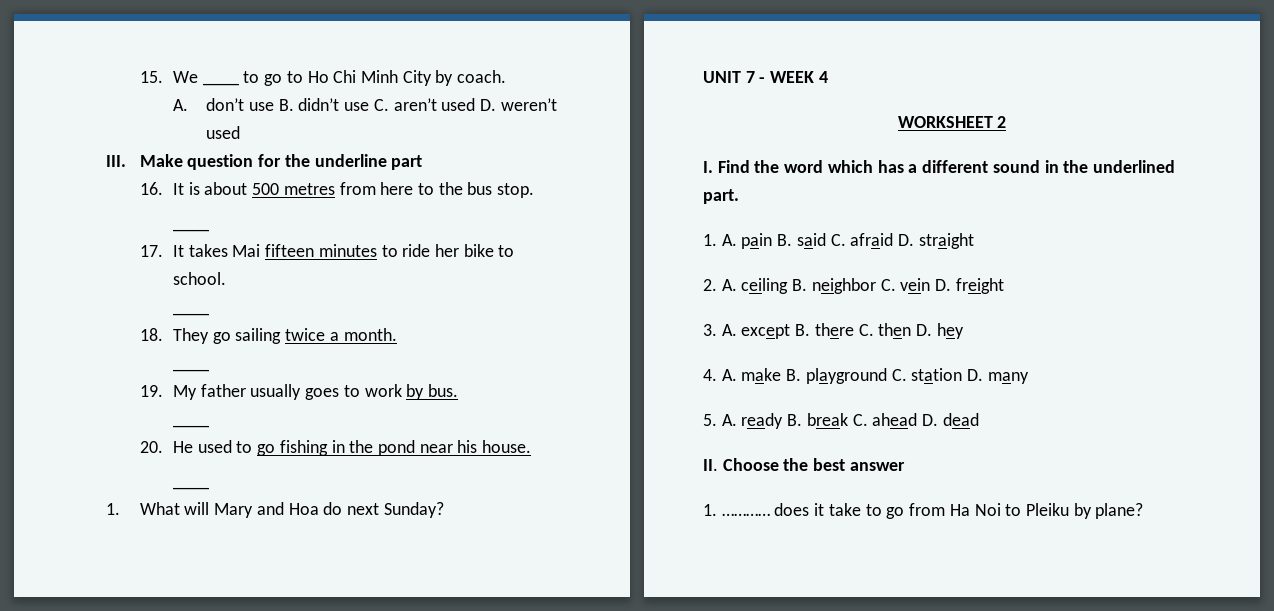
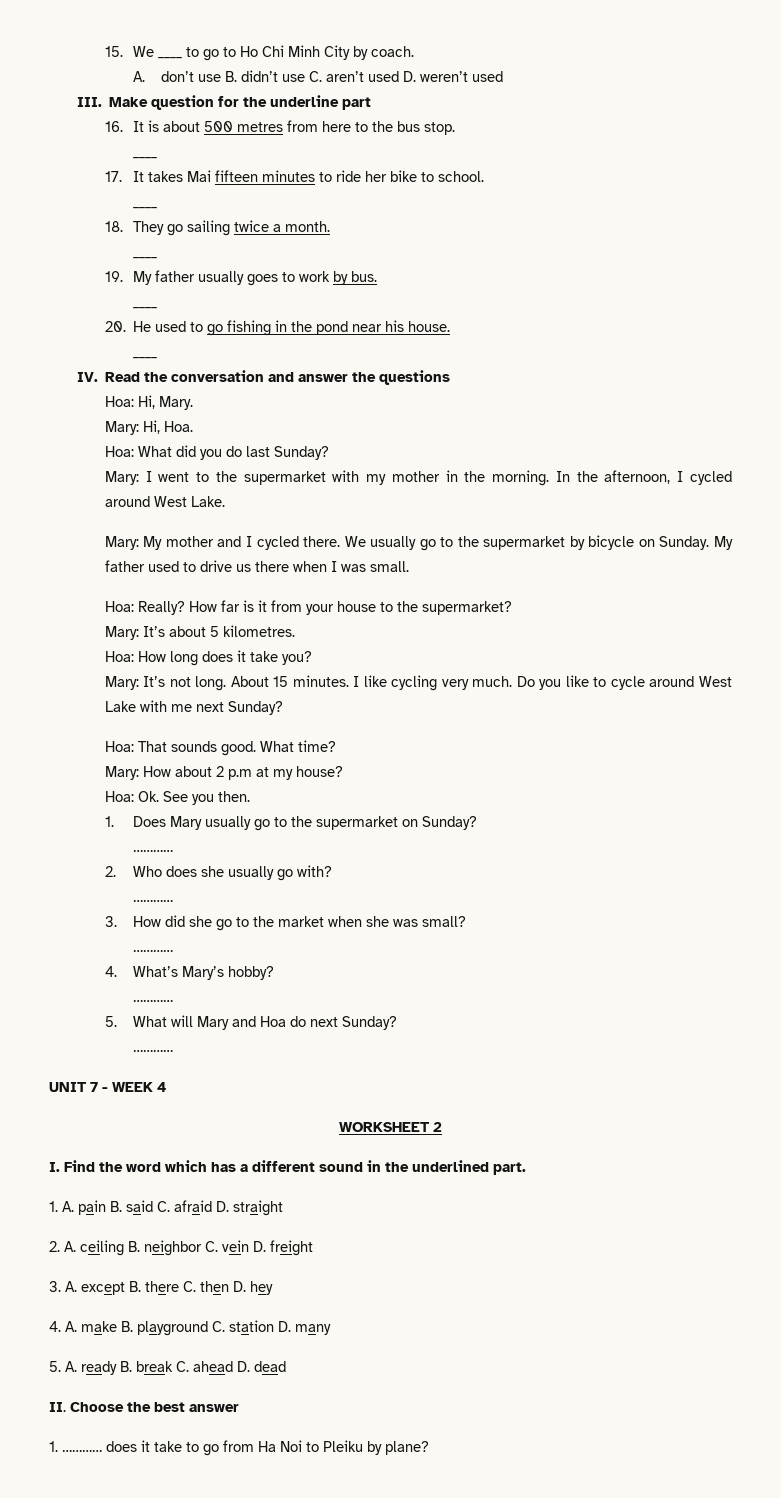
- 1. What will Mary and Hoa do next Sunday?
+ IV. Read the conversation and answer the questions
+ Hoa: Hi, Mary.
+ Mary: Hi, Hoa.
+ Hoa: What did you do last Sunday?
+ Mary: I went to the supermarket with my mother in the morning. In the afternoon, I cycled around West Lake.
+ Mary: My mother and I cycled there. We usually go to the supermarket by bicycle on Sunday. My father used to drive us there when I was small.
+ Hoa: Really? How far is it from your house to the supermarket?
+ Mary: It’s about 5 kilometres.
+ Hoa: How long does it take you?
+ Mary: It’s not long. About 15 minutes. I like cycling very much. Do you like to cycle around West Lake with me next Sunday?
+ Hoa: That sounds good. What time?
+ Mary: How about 2 p.m at my house?
+ Hoa: Ok. See you then.
+ 1. Does Mary usually go to the supermarket on Sunday?
+ …………
+ 2. Who does she usually go with?
+ …………
+ 3. How did she go to the market when she was small?
+ …………
+ 4. What’s Mary’s hobby?
+ …………
+ 5. What will Mary and Hoa do next Sunday?
+ …………

